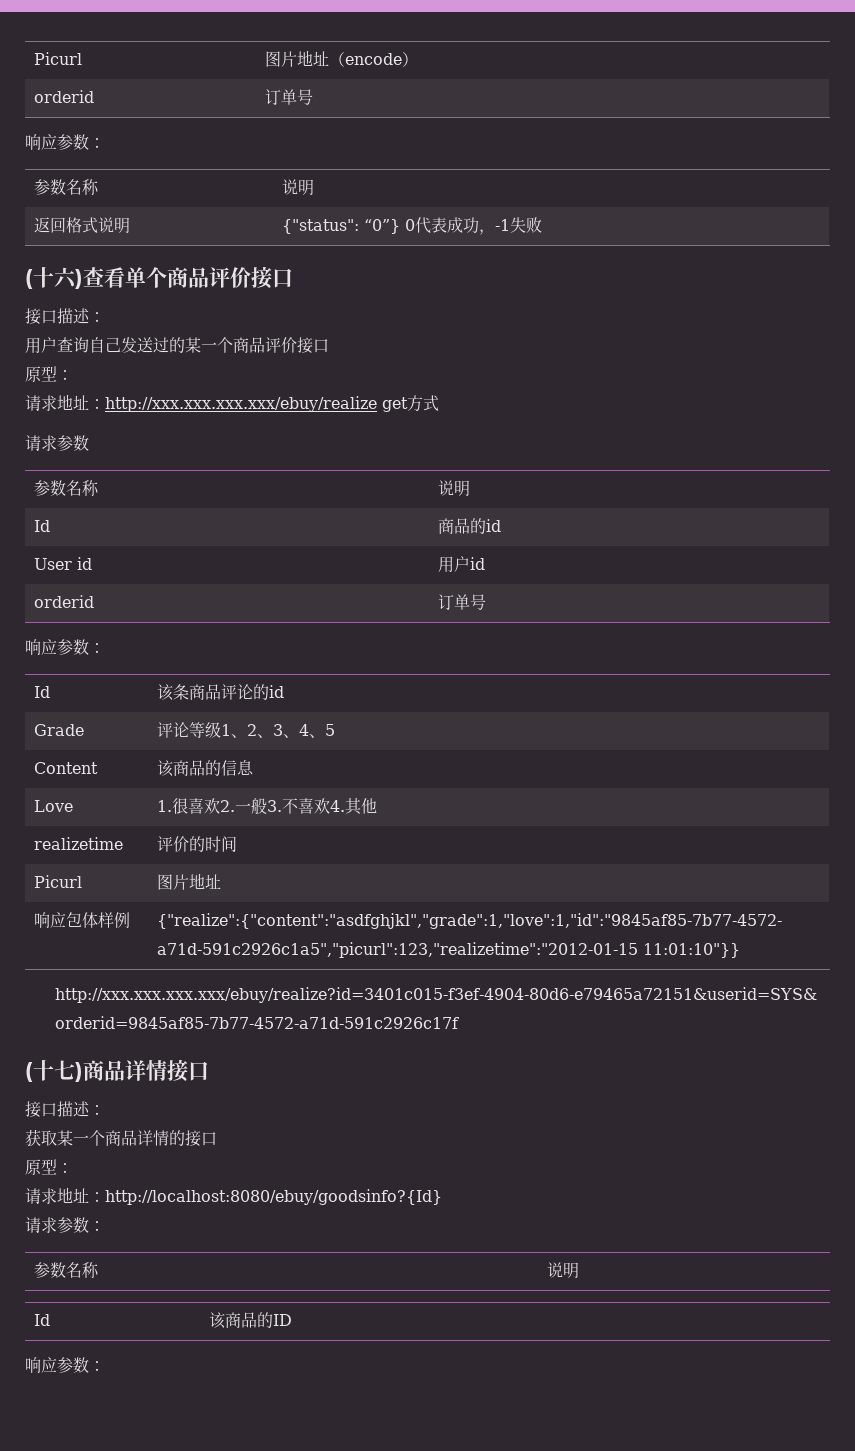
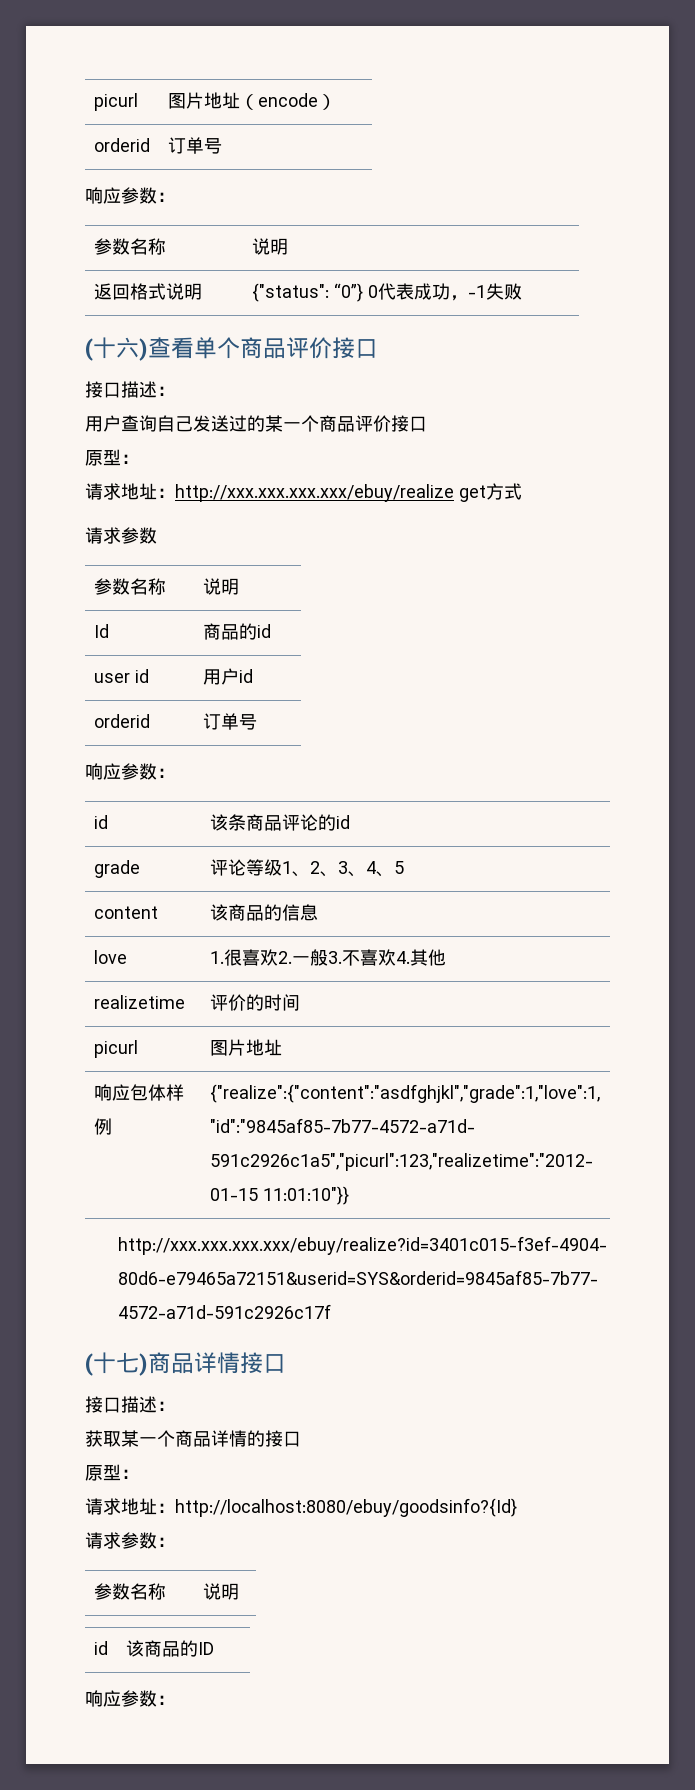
- Picurl | 图片地址（encode）
+ picurl | 图片地址（encode）
- User id | 用户id
+ user id | 用户id
- Id | 该条商品评论的id
+ id | 该条商品评论的id
- Grade | 评论等级1、2、3、4、5
+ grade | 评论等级1、2、3、4、5
- Content | 该商品的信息
+ content | 该商品的信息
- Love | 1.很喜欢2.一般3.不喜欢4.其他
+ love | 1.很喜欢2.一般3.不喜欢4.其他
  realizetime | 评价的时间
- Picurl | 图片地址
+ picurl | 图片地址
- Id | 该商品的ID
+ id | 该商品的ID

